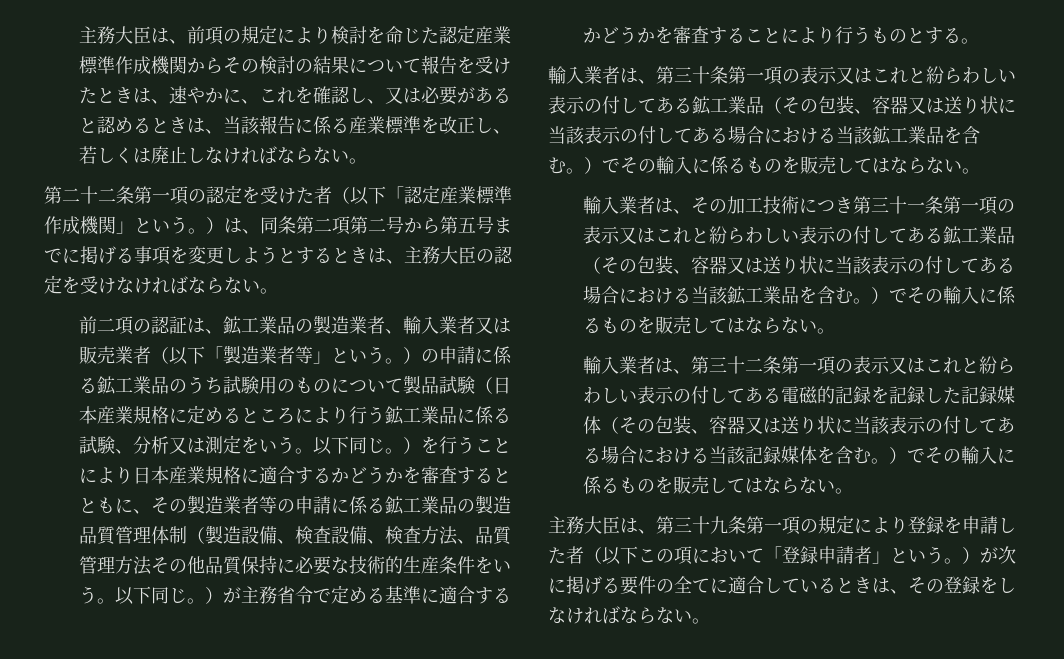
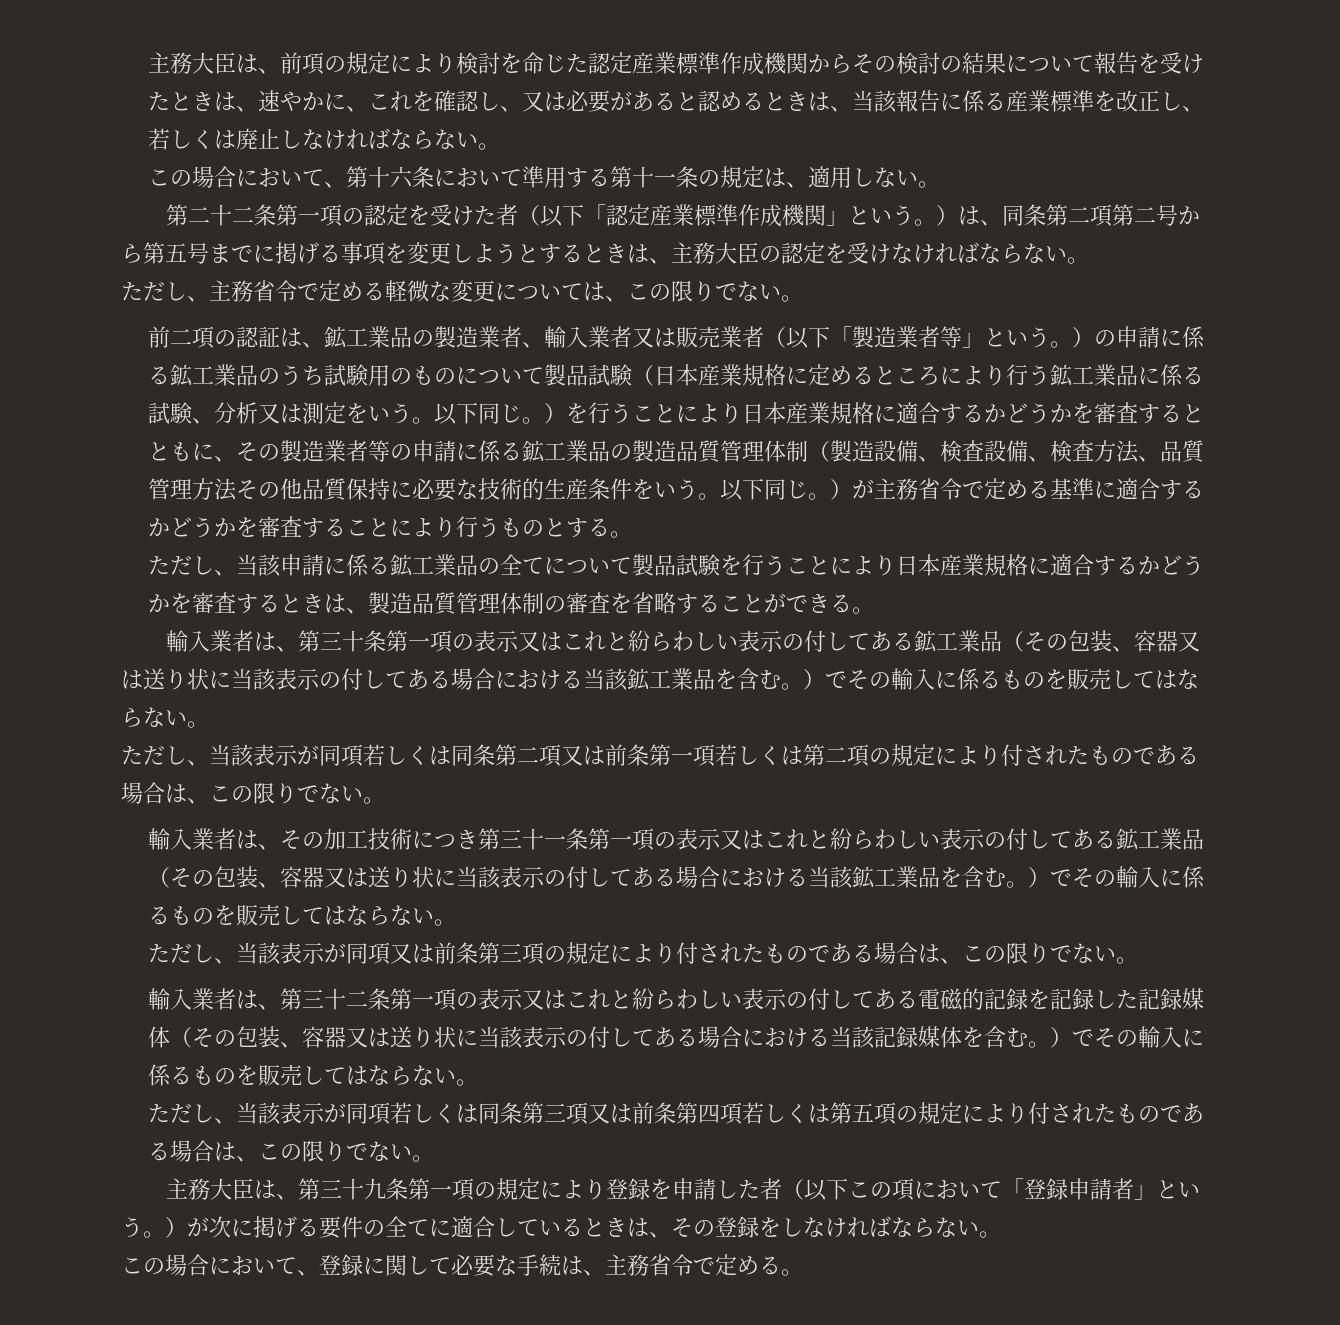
+ この場合において、第十六条において準用する第十一条の規定は、適用しない。
+ ただし、主務省令で定める軽微な変更については、この限りでない。
+ ただし、当該申請に係る鉱工業品の全てについて製品試験を行うことにより日本産業規格に適合するかどうかを審査するときは、製造品質管理体制の審査を省略することができる。
+ ただし、当該表示が同項若しくは同条第二項又は前条第一項若しくは第二項の規定により付されたものである場合は、この限りでない。
+ ただし、当該表示が同項又は前条第三項の規定により付されたものである場合は、この限りでない。
+ ただし、当該表示が同項若しくは同条第三項又は前条第四項若しくは第五項の規定により付されたものである場合は、この限りでない。
+ この場合において、登録に関して必要な手続は、主務省令で定める。

